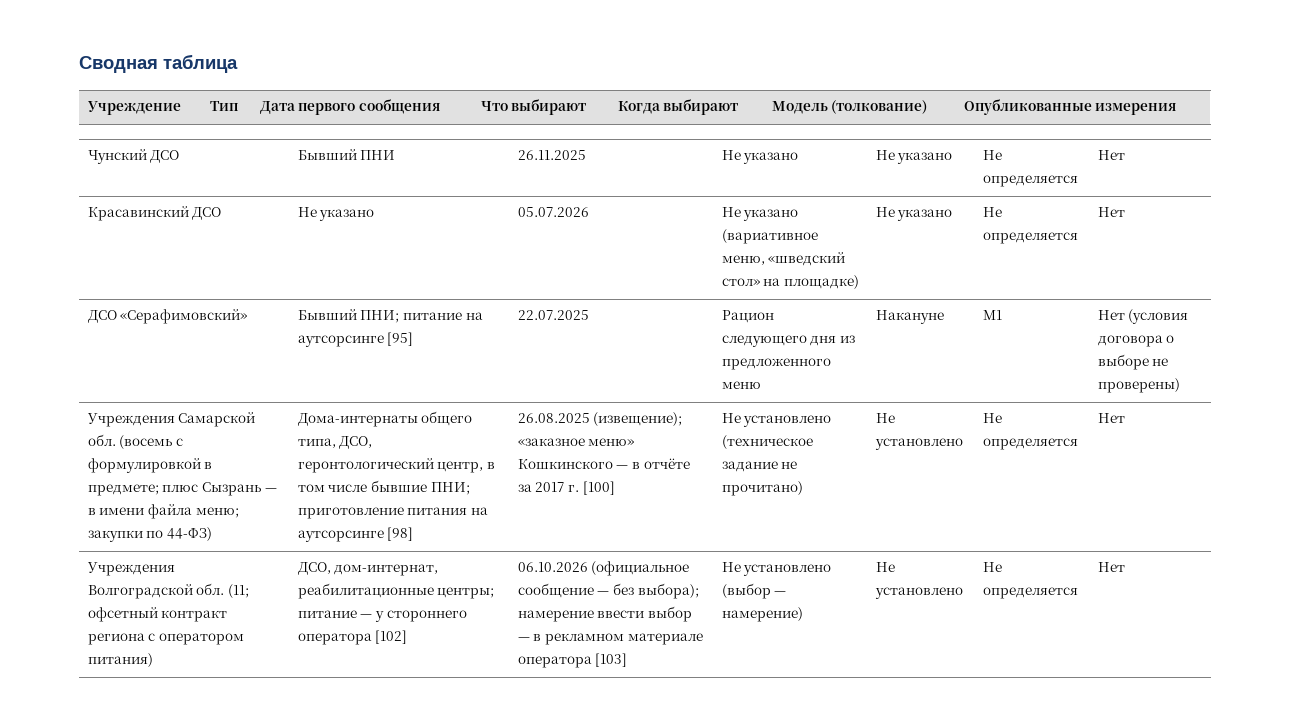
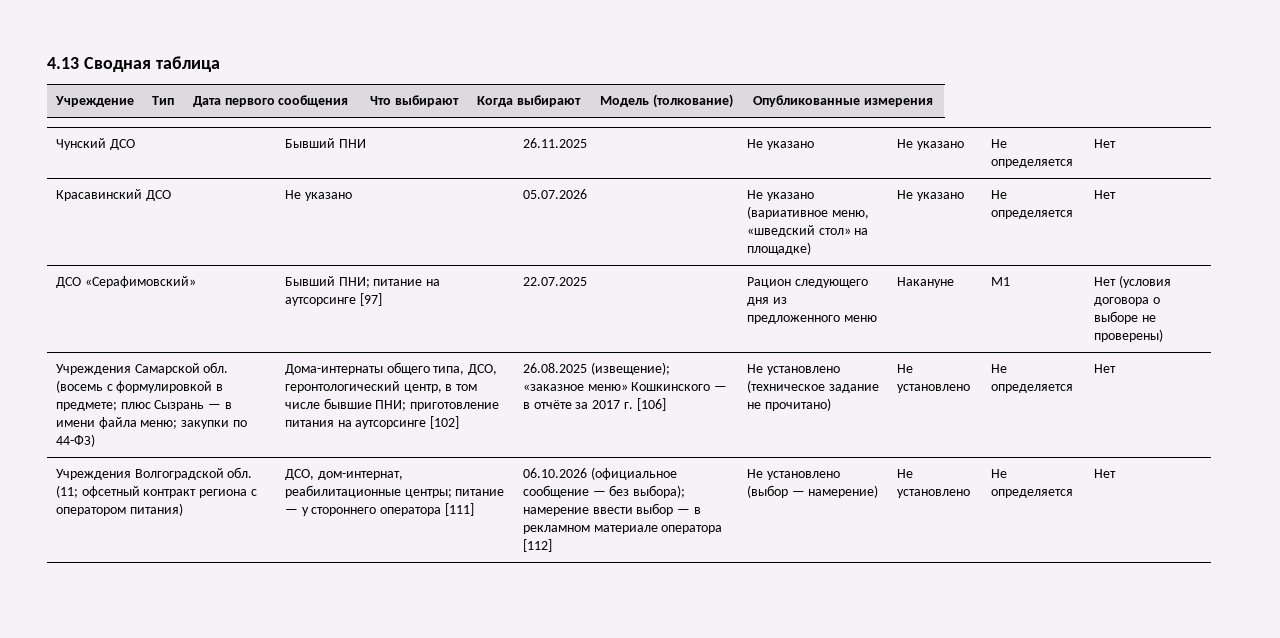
- Сводная таблица
+ 4.13 Сводная таблица
- ДСО «Серафимовский» | Бывший ПНИ; питание на аутсорсинге [95] | 22.07.2025 | Рацион следующего дня из предложенного меню | Накануне | М1 | Нет (условия договора о выборе не проверены)
+ ДСО «Серафимовский» | Бывший ПНИ; питание на аутсорсинге [97] | 22.07.2025 | Рацион следующего дня из предложенного меню | Накануне | М1 | Нет (условия договора о выборе не проверены)
- Дома-интернаты общего типа, ДСО, геронтологический центр, в том числе бывшие ПНИ; приготовление питания на аутсорсинге [98]
+ Дома-интернаты общего типа, ДСО, геронтологический центр, в том числе бывшие ПНИ; приготовление питания на аутсорсинге [102]
- 26.08.2025 (извещение); «заказное меню» Кошкинского — в отчёте за 2017 г. [100]
+ 26.08.2025 (извещение); «заказное меню» Кошкинского — в отчёте за 2017 г. [106]
- ДСО, дом-интернат, реабилитационные центры; питание — у стороннего оператора [102]
+ ДСО, дом-интернат, реабилитационные центры; питание — у стороннего оператора [111]
- 06.10.2026 (официальное сообщение — без выбора); намерение ввести выбор — в рекламном материале оператора [103]
+ 06.10.2026 (официальное сообщение — без выбора); намерение ввести выбор — в рекламном материале оператора [112]

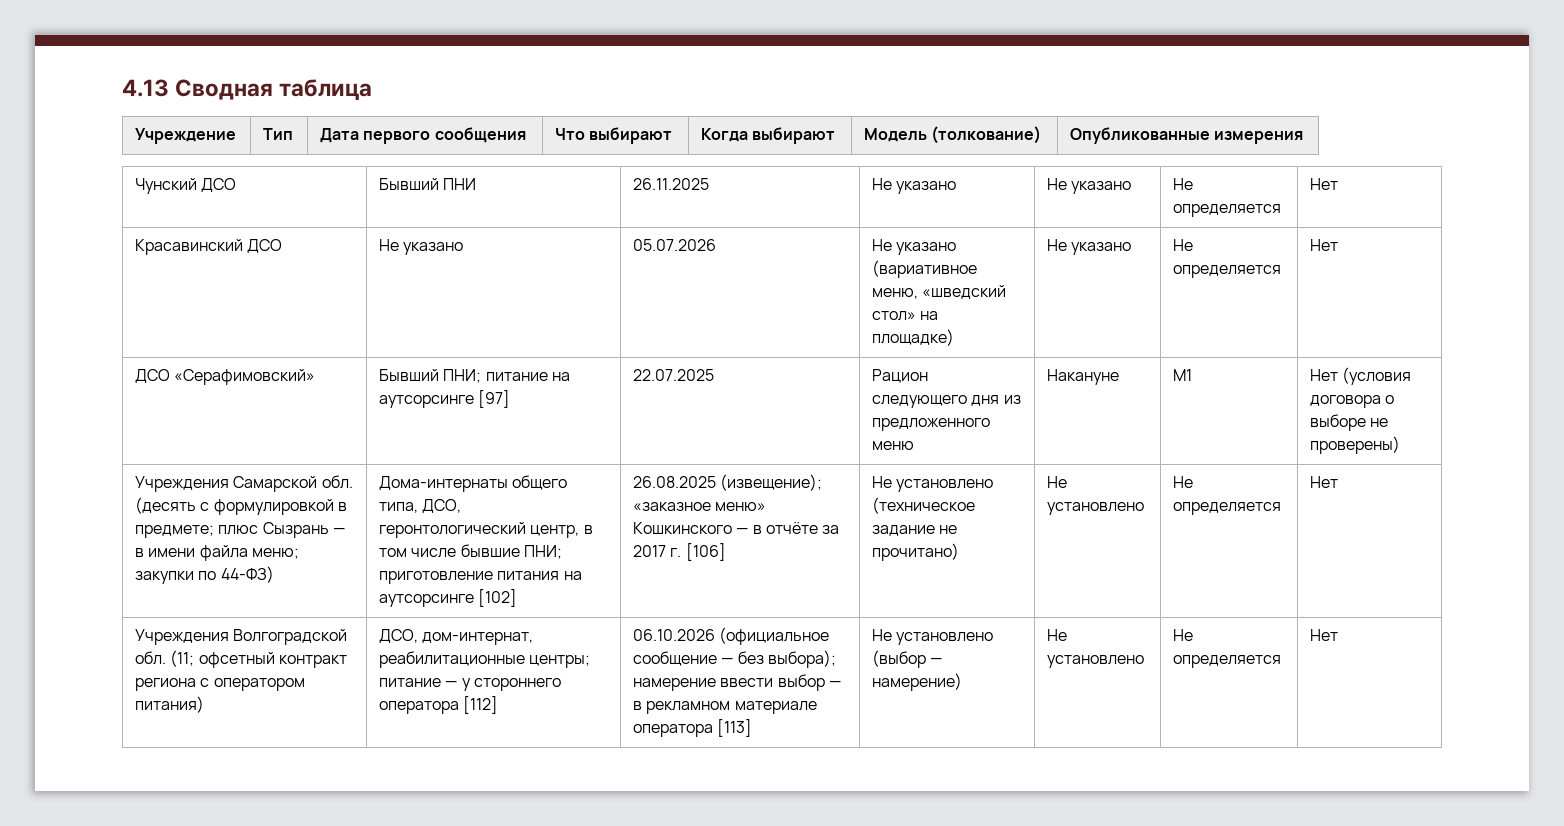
- (восемь с формулировкой в предмете; плюс Сызрань — в имени файла меню; закупки по 44-ФЗ)
+ (десять с формулировкой в предмете; плюс Сызрань — в имени файла меню; закупки по 44-ФЗ)
- ДСО, дом-интернат, реабилитационные центры; питание — у стороннего оператора [111]
+ ДСО, дом-интернат, реабилитационные центры; питание — у стороннего оператора [112]
- 06.10.2026 (официальное сообщение — без выбора); намерение ввести выбор — в рекламном материале оператора [112]
+ 06.10.2026 (официальное сообщение — без выбора); намерение ввести выбор — в рекламном материале оператора [113]

